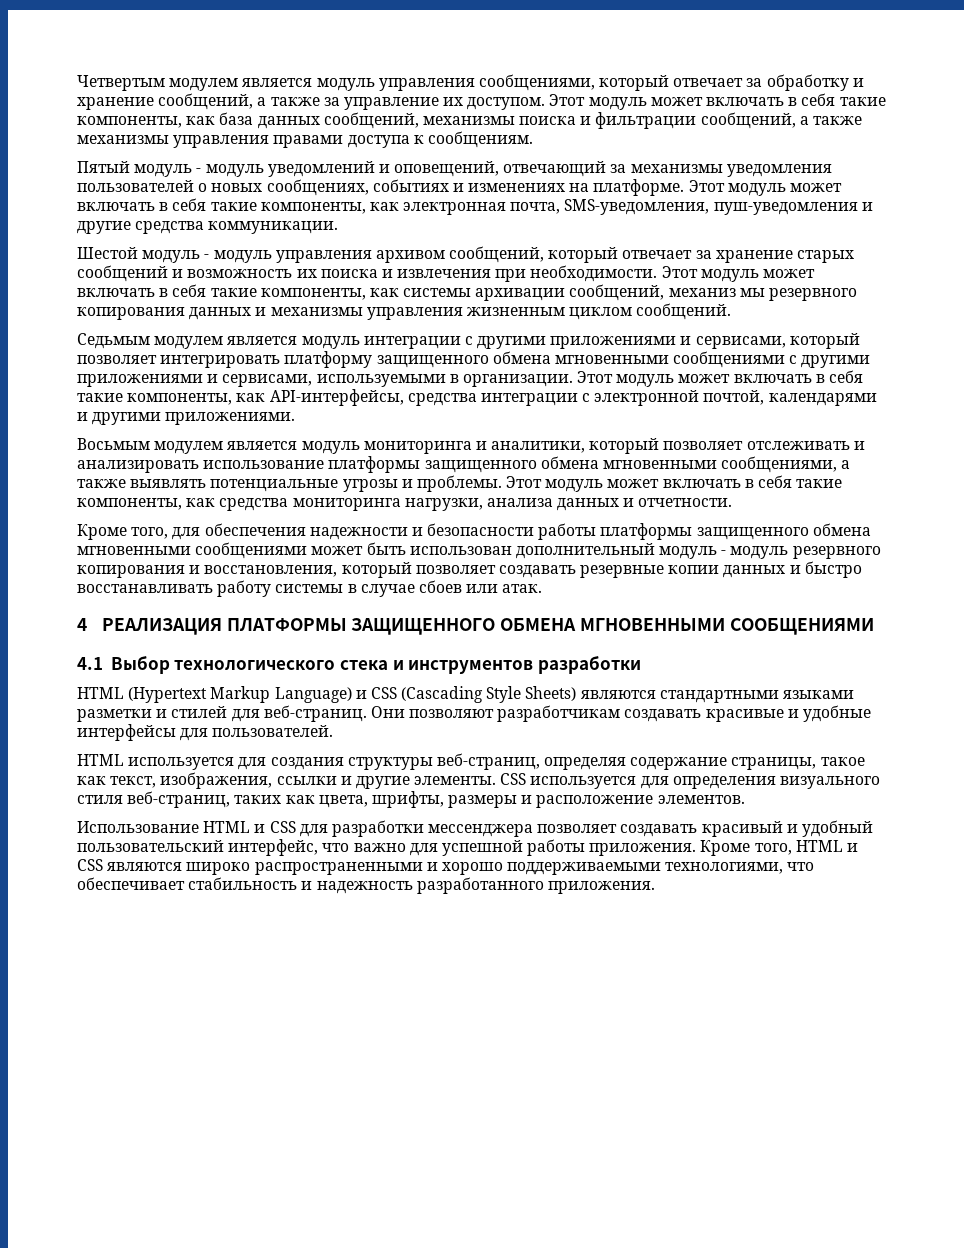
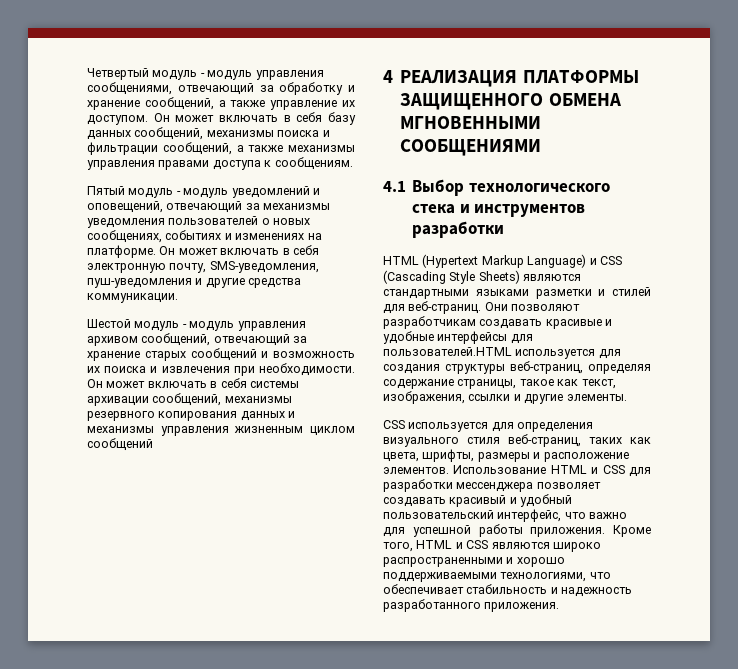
- Четвертым модулем является модуль управления сообщениями, который отвечает за обработку и хранение сообщений, а также за управление их доступом.
+ Четвертый модуль - модуль управления сообщениями, отвечающий за обработку и хранение сообщений, а также управление их доступом.
- Этот модуль может включать в себя такие компоненты, как база данных сообщений, механизмы поиска и фильтрации сообщений, а также механизмы управления правами доступа к сообщениям.
+ Он может включать в себя базу данных сообщений, механизмы поиска и фильтрации сообщений, а также механизмы управления правами доступа к сообщениям.
- Этот модуль может включать в себя такие компоненты, как электронная почта, SMS-уведомления, пуш-уведомления и другие средства коммуникации.
+ Он может включать в себя электронную почту, SMS-уведомления, пуш-уведомления и другие средства коммуникации.
- Шестой модуль - модуль управления архивом сообщений, который отвечает за хранение старых сообщений и возможность их поиска и извлечения при необходимости.
+ Шестой модуль - модуль управления архивом сообщений, отвечающий за хранение старых сообщений и возможность их поиска и извлечения при необходимости.
- Этот модуль может включать в себя такие компоненты, как системы архивации сообщений, механиз мы резервного копирования данных и механизмы управления жизненным циклом сообщений.
- Седьмым модулем является модуль интеграции с другими приложениями и сервисами, который позволяет интегрировать платформу защищенного обмена мгновенными сообщениями с другими приложениями и сервисами, используемыми в организации. Этот модуль может включать в себя такие компоненты, как API-интерфейсы, средства интеграции с электронной почтой, календарями и другими приложениями.
- Восьмым модулем является модуль мониторинга и аналитики, который позволяет отслеживать и анализировать использование платформы защищенного обмена мгновенными сообщениями, а также выявлять потенциальные угрозы и проблемы. Этот модуль может включать в себя такие компоненты, как средства мониторинга нагрузки, анализа данных и отчетности.
- Кроме того, для обеспечения надежности и безопасности работы платформы защищенного обмена мгновенными сообщениями может быть использован дополнительный модуль - модуль резервного копирования и восстановления, который позволяет создавать резервные копии данных и быстро восстанавливать работу системы в случае сбоев или атак.
+ Он может включать в себя системы архивации сообщений, механизмы резервного копирования данных и механизмы управления жизненным циклом сообщений
- Они позволяют разработчикам создавать красивые и удобные интерфейсы для пользователей.
- HTML используется для создания структуры веб-страниц, определяя содержание страницы, такое как текст, изображения, ссылки и другие элементы. CSS используется для определения визуального стиля веб-страниц, таких как цвета, шрифты, размеры и расположение элементов.
- Использование HTML и CSS для разработки мессенджера позволяет создавать красивый и удобный пользовательский интерфейс, что важно для успешной работы приложения.
+ Они позволяют разработчикам создавать красивые и удобные интерфейсы для пользователей.HTML используется для создания структуры веб-страниц, определяя содержание страницы, такое как текст, изображения, ссылки и другие элементы.
+ CSS используется для определения визуального стиля веб-страниц, таких как цвета, шрифты, размеры и расположение элементов. Использование HTML и CSS для разработки мессенджера позволяет создавать красивый и удобный пользовательский интерфейс, что важно для успешной работы приложения.

